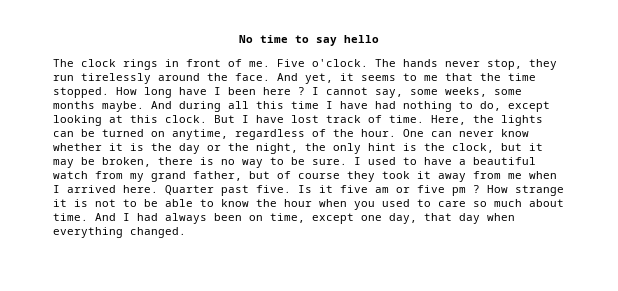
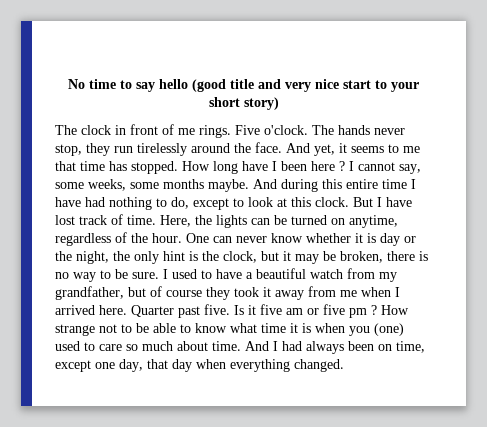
- No time to say hello
+ No time to say hello (good title and very nice start to your short story)
- The clock rings in front of me.
+ The clock in front of me rings.
- And yet, it seems to me that the time stopped.
+ And yet, it seems to me that time has stopped.
- And during all this time I have had nothing to do, except looking at this clock.
+ And during this entire time I have had nothing to do, except to look at this clock.
- One can never know whether it is the day or the night, the only hint is the clock, but it may be broken, there is no way to be sure.
+ One can never know whether it is day or the night, the only hint is the clock, but it may be broken, there is no way to be sure.
- I used to have a beautiful watch from my grand father, but of course they took it away from me when I arrived here.
+ I used to have a beautiful watch from my grandfather, but of course they took it away from me when I arrived here.
- How strange it is not to be able to know the hour when you used to care so much about time.
+ How strange not to be able to know what time it is when you (one) used to care so much about time.

